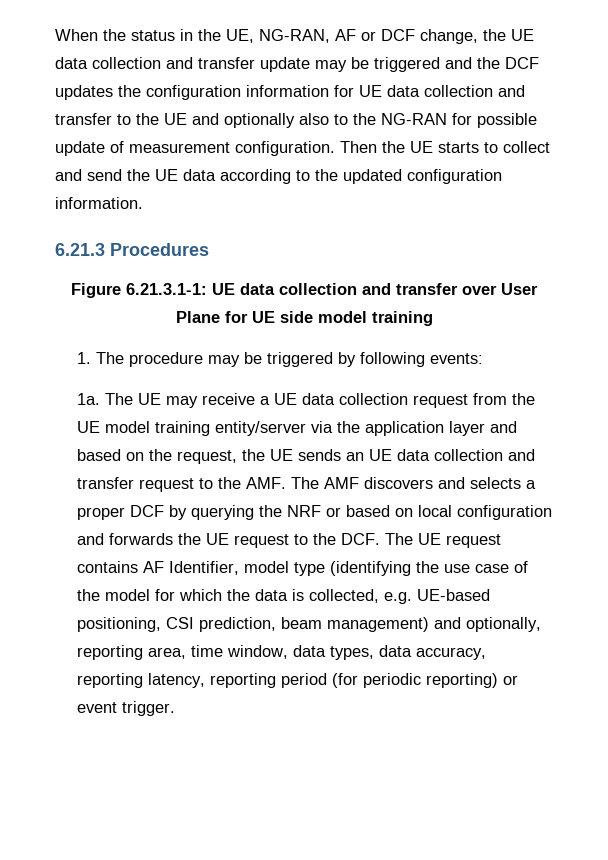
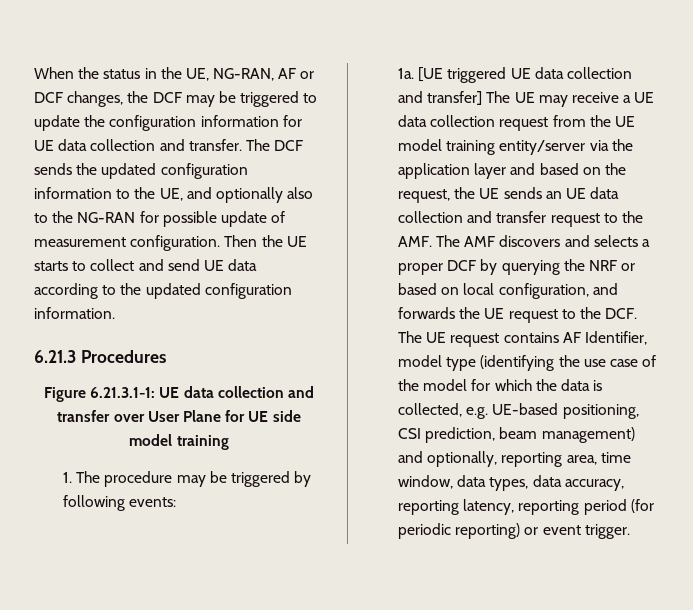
- When the status in the UE, NG-RAN, AF or DCF change, the UE data collection and transfer update may be triggered and the DCF updates the configuration information for UE data collection and transfer to the UE and optionally also to the NG-RAN for possible update of measurement configuration.
+ When the status in the UE, NG-RAN, AF or DCF changes, the DCF may be triggered to update the configuration information for UE data collection and transfer. The DCF sends the updated configuration information to the UE, and optionally also to the NG-RAN for possible update of measurement configuration.
- Then the UE starts to collect and send the UE data according to the updated configuration information.
+ Then the UE starts to collect and send UE data according to the updated configuration information.
- The UE may receive a UE data collection request from the UE model training entity/server via the application layer and based on the request, the UE sends an UE data collection and transfer request to the AMF. The AMF discovers and selects a proper DCF by querying the NRF or based on local configuration and forwards the UE request to the DCF. The UE request contains AF Identifier, model type (identifying the use case of the model for which the data is collected, e.g. UE-based positioning, CSI prediction, beam management) and optionally, reporting area, time window, data types, data accuracy, reporting latency, reporting period (for periodic reporting) or event trigger.
+ [UE triggered UE data collection and transfer] The UE may receive a UE data collection request from the UE model training entity/server via the application layer and based on the request, the UE sends an UE data collection and transfer request to the AMF. The AMF discovers and selects a proper DCF by querying the NRF or based on local configuration, and forwards the UE request to the DCF. The UE request contains AF Identifier, model type (identifying the use case of the model for which the data is collected, e.g. UE-based positioning, CSI prediction, beam management) and optionally, reporting area, time window, data types, data accuracy, reporting latency, reporting period (for periodic reporting) or event trigger.

